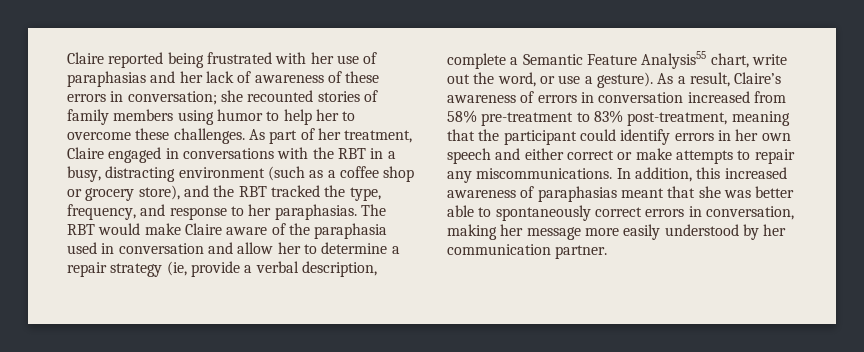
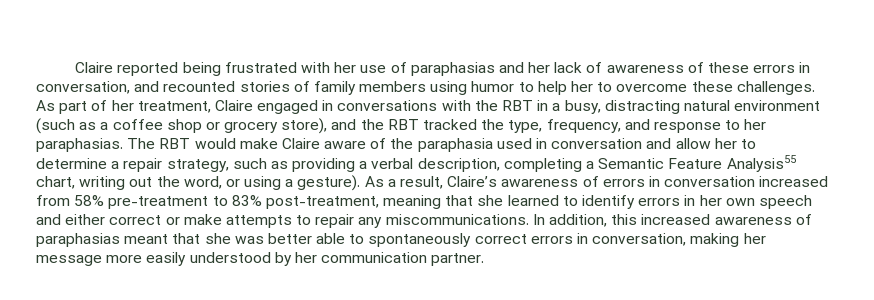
- Claire reported being frustrated with her use of paraphasias and her lack of awareness of these errors in conversation; she recounted stories of family members using humor to help her to overcome these challenges.
+ Claire reported being frustrated with her use of paraphasias and her lack of awareness of these errors in conversation, and recounted stories of family members using humor to help her to overcome these challenges.
- As part of her treatment, Claire engaged in conversations with the RBT in a busy, distracting environment (such as a coffee shop or grocery store), and the RBT tracked the type, frequency, and response to her paraphasias.
+ As part of her treatment, Claire engaged in conversations with the RBT in a busy, distracting natural environment (such as a coffee shop or grocery store), and the RBT tracked the type, frequency, and response to her paraphasias.
- The RBT would make Claire aware of the paraphasia used in conversation and allow her to determine a repair strategy (ie, provide a verbal description, complete a Semantic Feature Analysis55 chart, write out the word, or use a gesture).
+ The RBT would make Claire aware of the paraphasia used in conversation and allow her to determine a repair strategy, such as providing a verbal description, completing a Semantic Feature Analysis55 chart, writing out the word, or using a gesture).
- As a result, Claire’s awareness of errors in conversation increased from 58% pre-treatment to 83% post-treatment, meaning that the participant could identify errors in her own speech and either correct or make attempts to repair any miscommunications.
+ As a result, Claire’s awareness of errors in conversation increased from 58% pre-treatment to 83% post-treatment, meaning that she learned to identify errors in her own speech and either correct or make attempts to repair any miscommunications.

